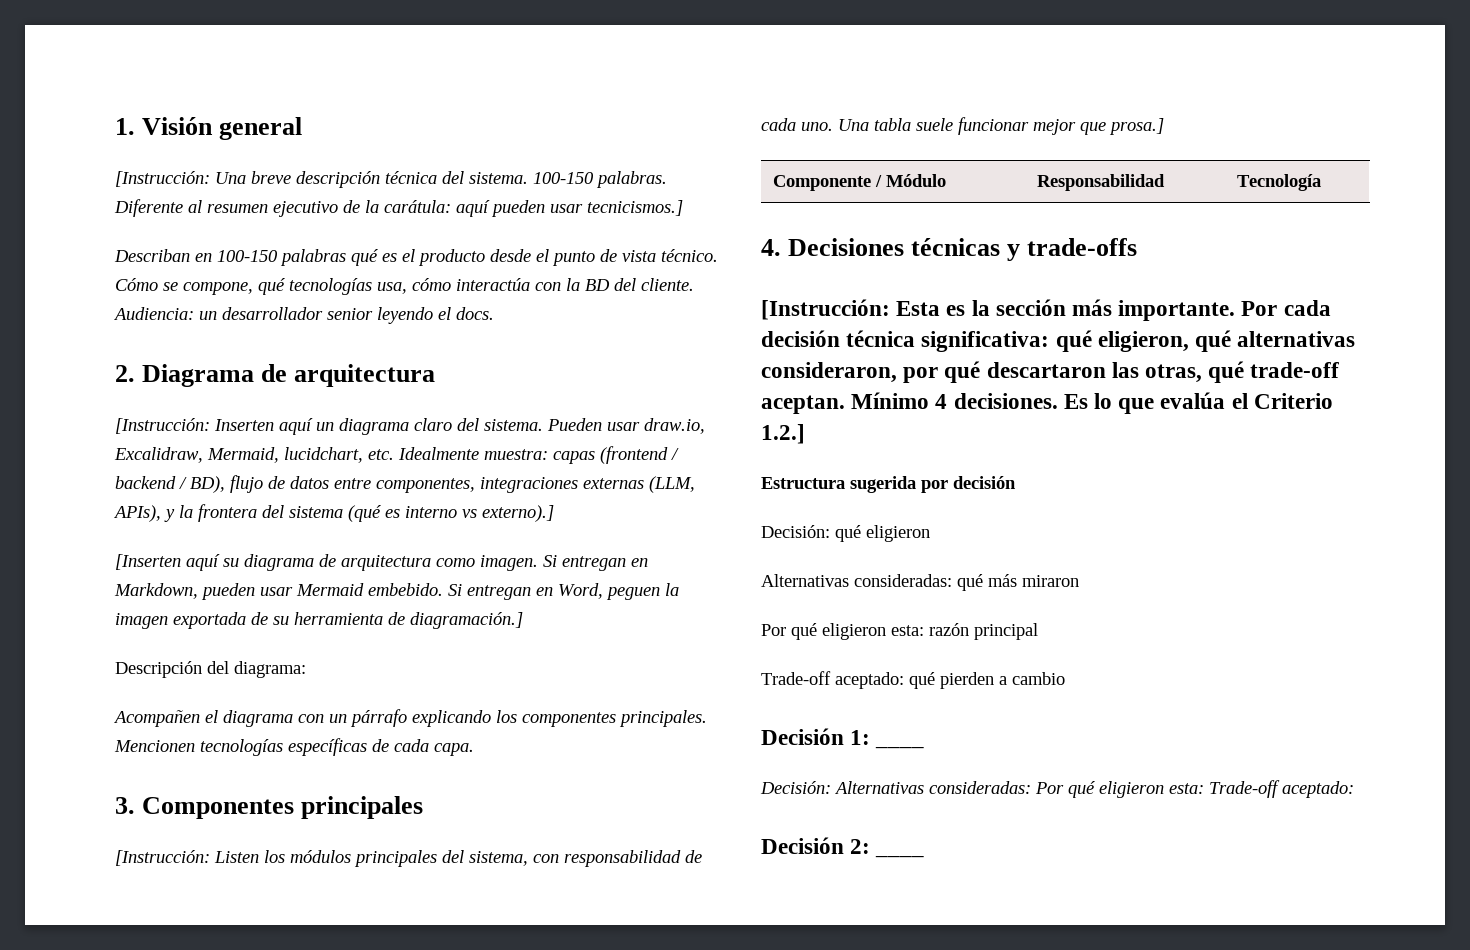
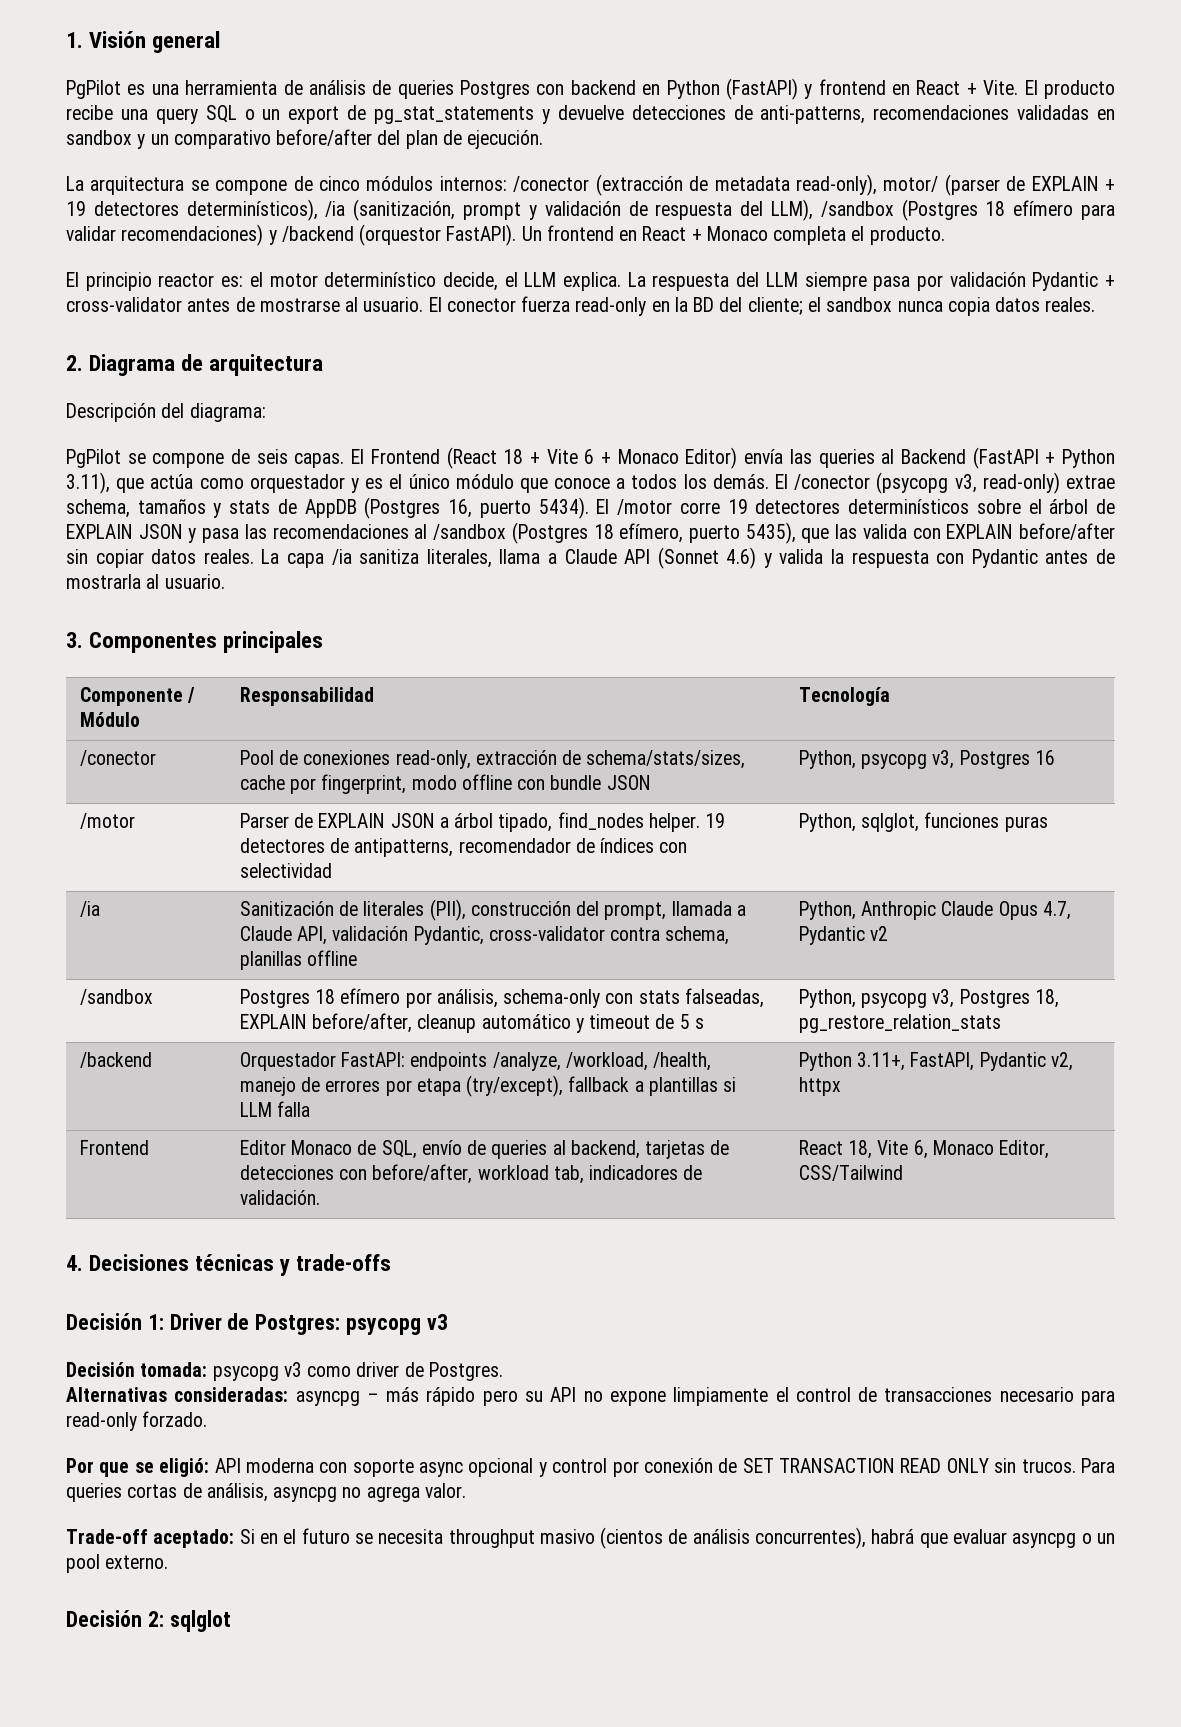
- [Instrucción: Una breve descripción técnica del sistema. 100-150 palabras. Diferente al resumen ejecutivo de la carátula: aquí pueden usar tecnicismos.]
- Describan en 100-150 palabras qué es el producto desde el punto de vista técnico. Cómo se compone, qué tecnologías usa, cómo interactúa con la BD del cliente. Audiencia: un desarrollador senior leyendo el docs.
+ PgPilot es una herramienta de análisis de queries Postgres con backend en Python (FastAPI) y frontend en React + Vite. El producto recibe una query SQL o un export de pg_stat_statements y devuelve detecciones de anti-patterns, recomendaciones validadas en sandbox y un comparativo before/after del plan de ejecución.
+ La arquitectura se compone de cinco módulos internos: /conector (extracción de metadata read-only), motor/ (parser de EXPLAIN + 19 detectores determinísticos), /ia (sanitización, prompt y validación de respuesta del LLM), /sandbox (Postgres 18 efímero para validar recomendaciones) y /backend (orquestor FastAPI). Un frontend en React + Monaco completa el producto.
+ El principio reactor es: el motor determinístico decide, el LLM explica. La respuesta del LLM siempre pasa por validación Pydantic + cross-validator antes de mostrarse al usuario. El conector fuerza read-only en la BD del cliente; el sandbox nunca copia datos reales.
  2. Diagrama de arquitectura
- [Instrucción: Inserten aquí un diagrama claro del sistema. Pueden usar draw.io, Excalidraw, Mermaid, lucidchart, etc. Idealmente muestra: capas (frontend / backend / BD), flujo de datos entre componentes, integraciones externas (LLM, APIs), y la frontera del sistema (qué es interno vs externo).]
- [Inserten aquí su diagrama de arquitectura como imagen. Si entregan en Markdown, pueden usar Mermaid embebido. Si entregan en Word, peguen la imagen exportada de su herramienta de diagramación.]
  Descripción del diagrama:
- Acompañen el diagrama con un párrafo explicando los componentes principales. Mencionen tecnologías específicas de cada capa.
+ PgPilot se compone de seis capas. El Frontend (React 18 + Vite 6 + Monaco Editor) envía las queries al Backend (FastAPI + Python 3.11), que actúa como orquestador y es el único módulo que conoce a todos los demás. El /conector (psycopg v3, read-only) extrae schema, tamaños y stats de AppDB (Postgres 16, puerto 5434). El /motor corre 19 detectores determinísticos sobre el árbol de EXPLAIN JSON y pasa las recomendaciones al /sandbox (Postgres 18 efímero, puerto 5435), que las valida con EXPLAIN before/after sin copiar datos reales. La capa /ia sanitiza literales, llama a Claude API (Sonnet 4.6) y valida la respuesta con Pydantic antes de mostrarla al usuario.
  3. Componentes principales
- [Instrucción: Listen los módulos principales del sistema, con responsabilidad de cada uno. Una tabla suele funcionar mejor que prosa.]
+ /conector | Pool de conexiones read-only, extracción de schema/stats/sizes, cache por fingerprint, modo offline con bundle JSON | Python, psycopg v3, Postgres 16
+ /motor | Parser de EXPLAIN JSON a árbol tipado, find_nodes helper. 19 detectores de antipatterns, recomendador de índices con selectividad | Python, sqlglot, funciones puras
+ /ia | Sanitización de literales (PII), construcción del prompt, llamada a Claude API, validación Pydantic, cross-validator contra schema, planillas offline | Python, Anthropic Claude Opus 4.7, Pydantic v2
+ /sandbox | Postgres 18 efímero por análisis, schema-only con stats falseadas, EXPLAIN before/after, cleanup automático y timeout de 5 s | Python, psycopg v3, Postgres 18, pg_restore_relation_stats
+ /backend | Orquestador FastAPI: endpoints /analyze, /workload, /health, manejo de errores por etapa (try/except), fallback a plantillas si LLM falla | Python 3.11+, FastAPI, Pydantic v2, httpx
+ Frontend | Editor Monaco de SQL, envío de queries al backend, tarjetas de detecciones con before/after, workload tab, indicadores de validación. | React 18, Vite 6, Monaco Editor, CSS/Tailwind
- [Instrucción: Esta es la sección más importante. Por cada decisión técnica significativa: qué eligieron, qué alternativas consideraron, por qué descartaron las otras, qué trade-off aceptan. Mínimo 4 decisiones. Es lo que evalúa el Criterio 1.2.]
- Estructura sugerida por decisión
- Decisión: qué eligieron
- Alternativas consideradas: qué más miraron
- Por qué eligieron esta: razón principal
- Trade-off aceptado: qué pierden a cambio
- Decisión 1: ____
- Decisión: Alternativas consideradas: Por qué eligieron esta: Trade-off aceptado:
+ Decisión 1: Driver de Postgres: psycopg v3
+ Decisión tomada: psycopg v3 como driver de Postgres.
+ Alternativas consideradas: asyncpg – más rápido pero su API no expone limpiamente el control de transacciones necesario para read-only forzado.
+ Por que se eligió: API moderna con soporte async opcional y control por conexión de SET TRANSACTION READ ONLY sin trucos. Para queries cortas de análisis, asyncpg no agrega valor.
+ Trade-off aceptado: Si en el futuro se necesita throughput masivo (cientos de análisis concurrentes), habrá que evaluar asyncpg o un pool externo.
- Decisión 2: ____
+ Decisión 2: sqlglot

